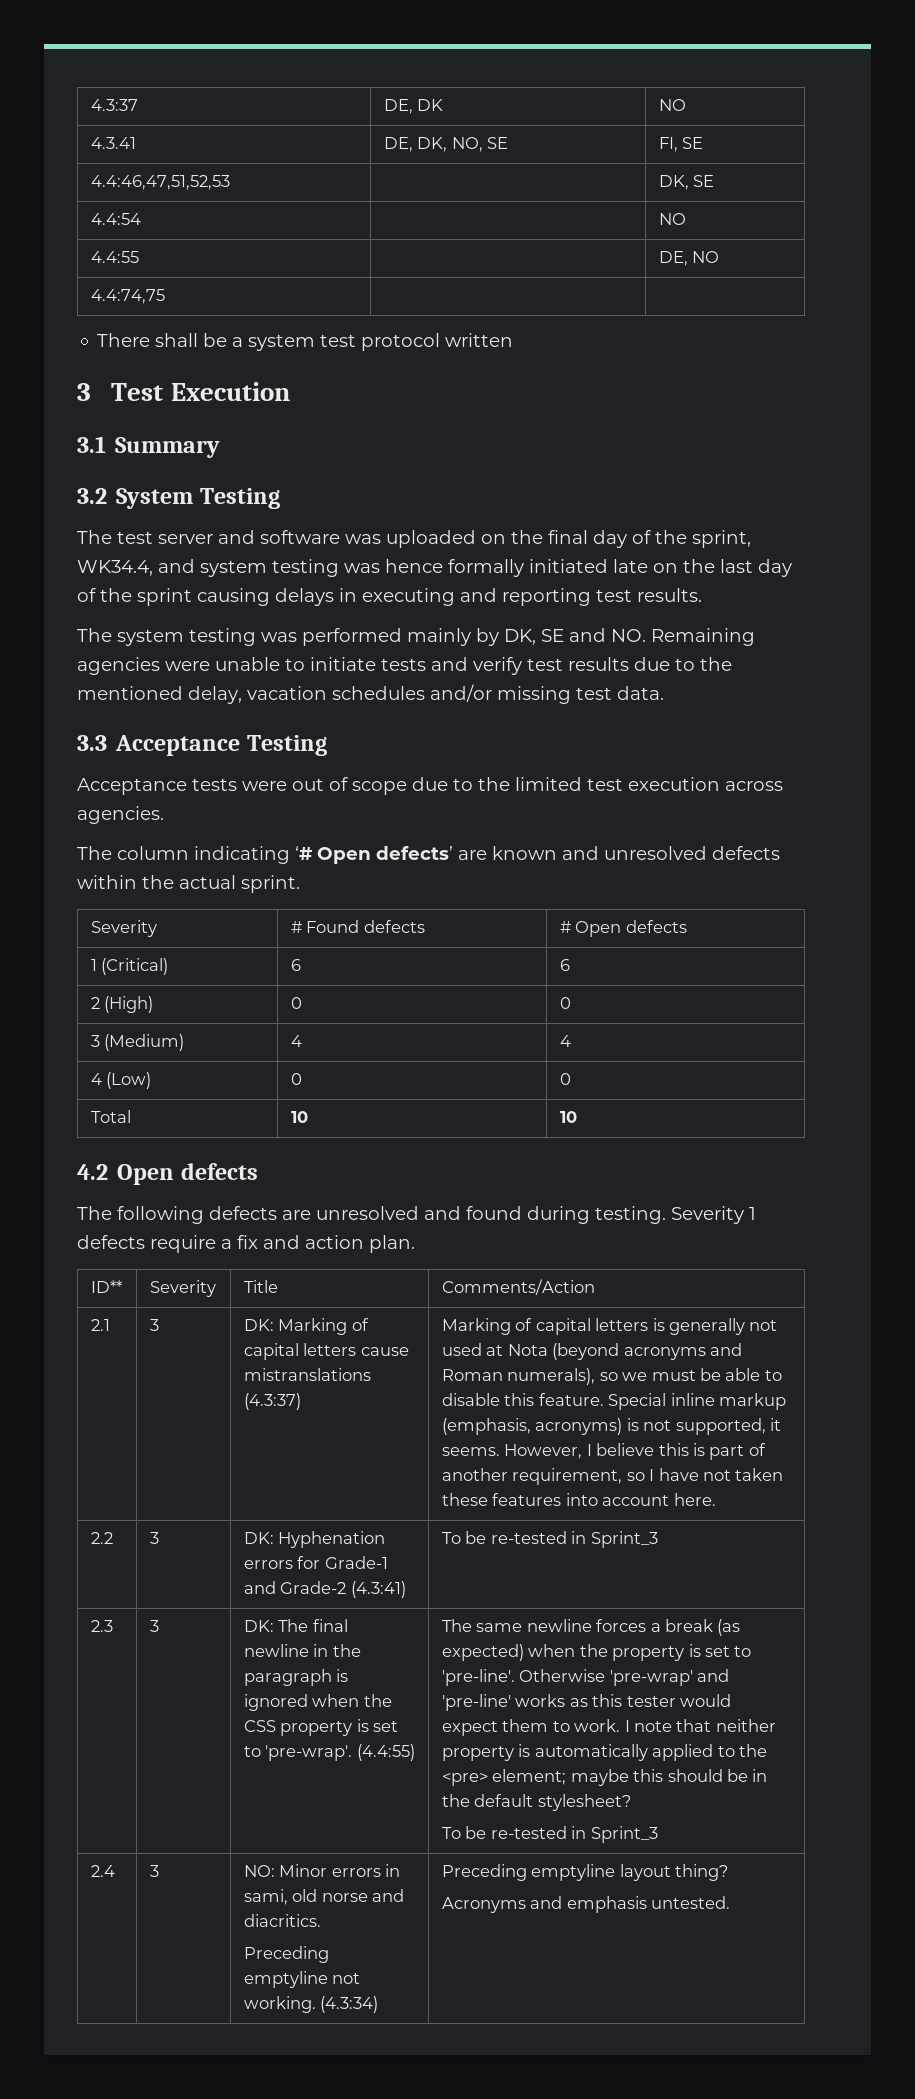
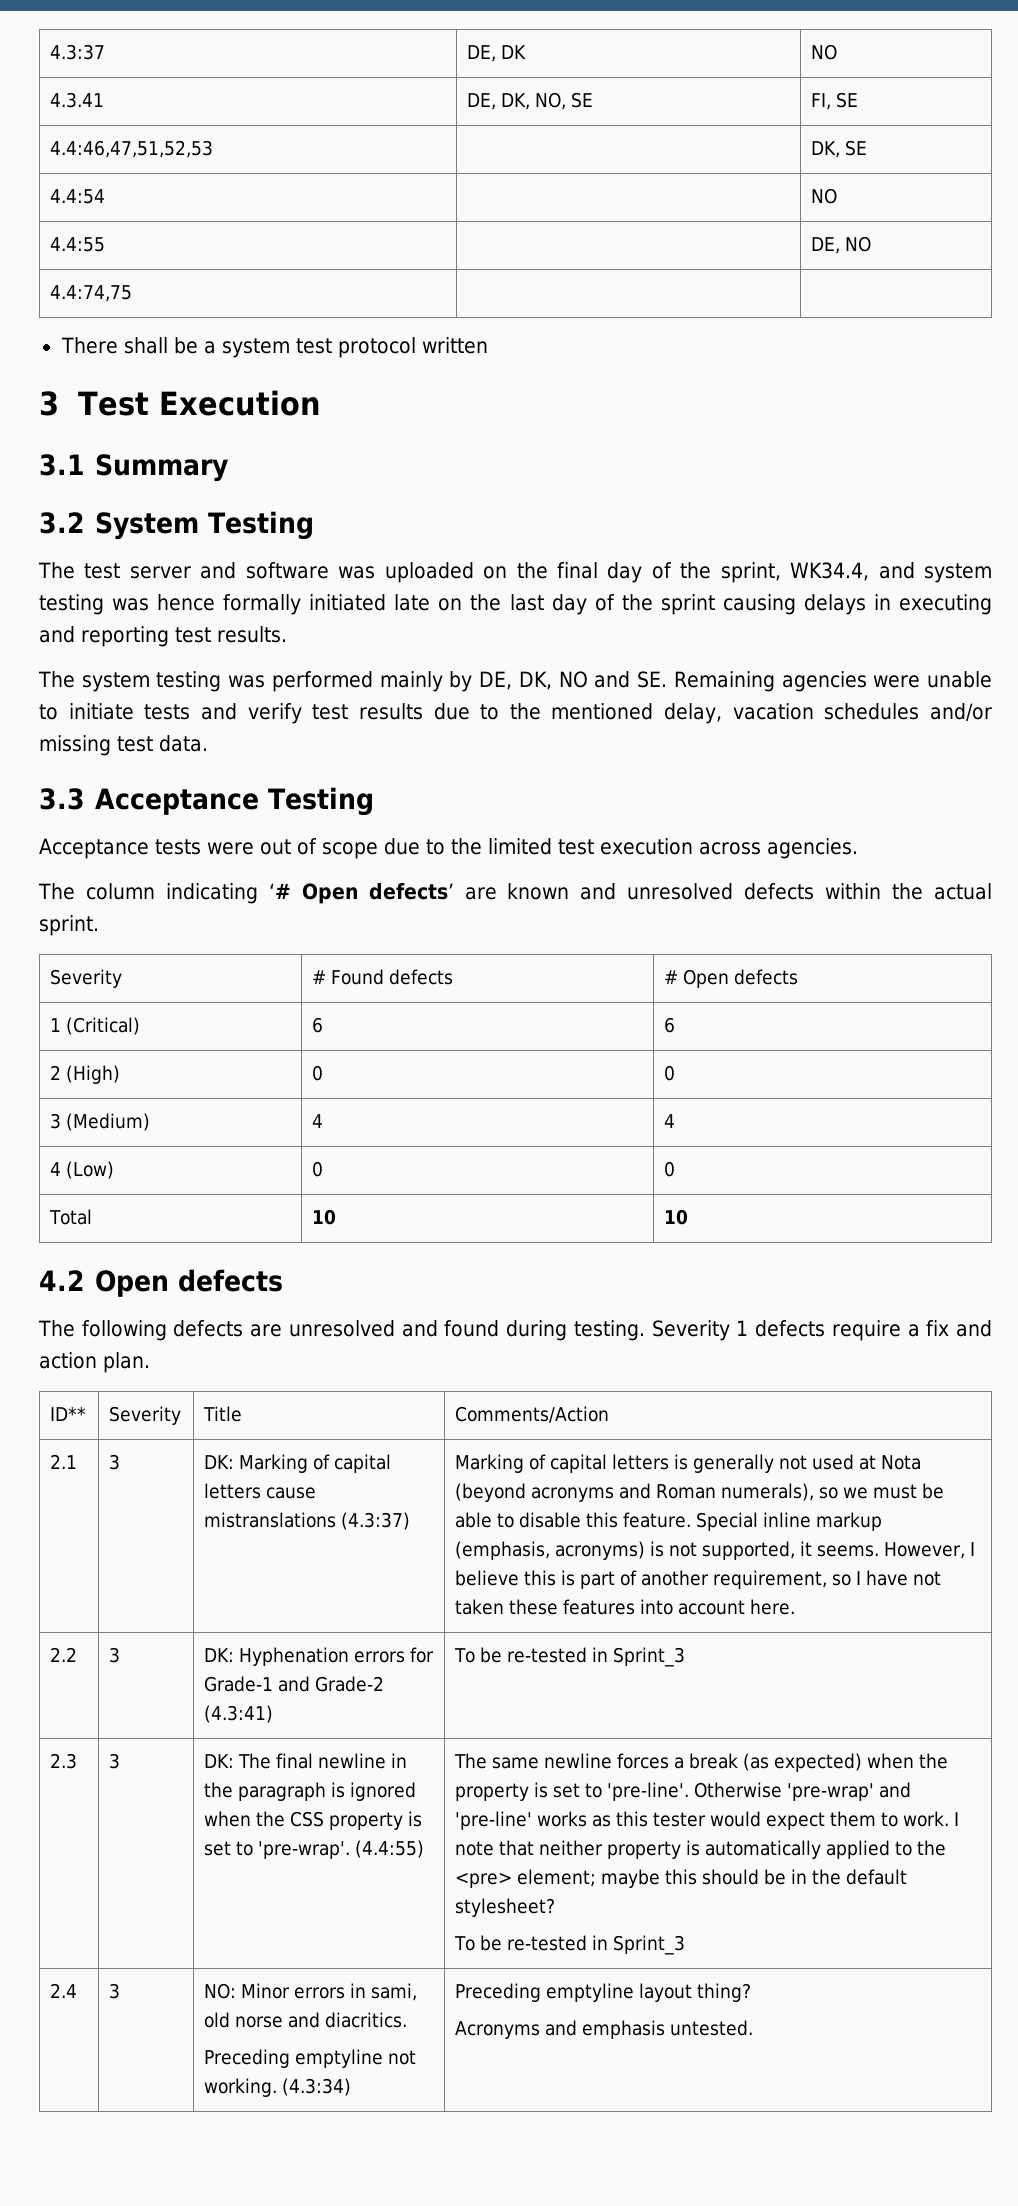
- The system testing was performed mainly by DK, SE and NO. Remaining agencies were unable to initiate tests and verify test results due to the mentioned delay, vacation schedules and/or missing test data.
+ The system testing was performed mainly by DE, DK, NO and SE. Remaining agencies were unable to initiate tests and verify test results due to the mentioned delay, vacation schedules and/or missing test data.

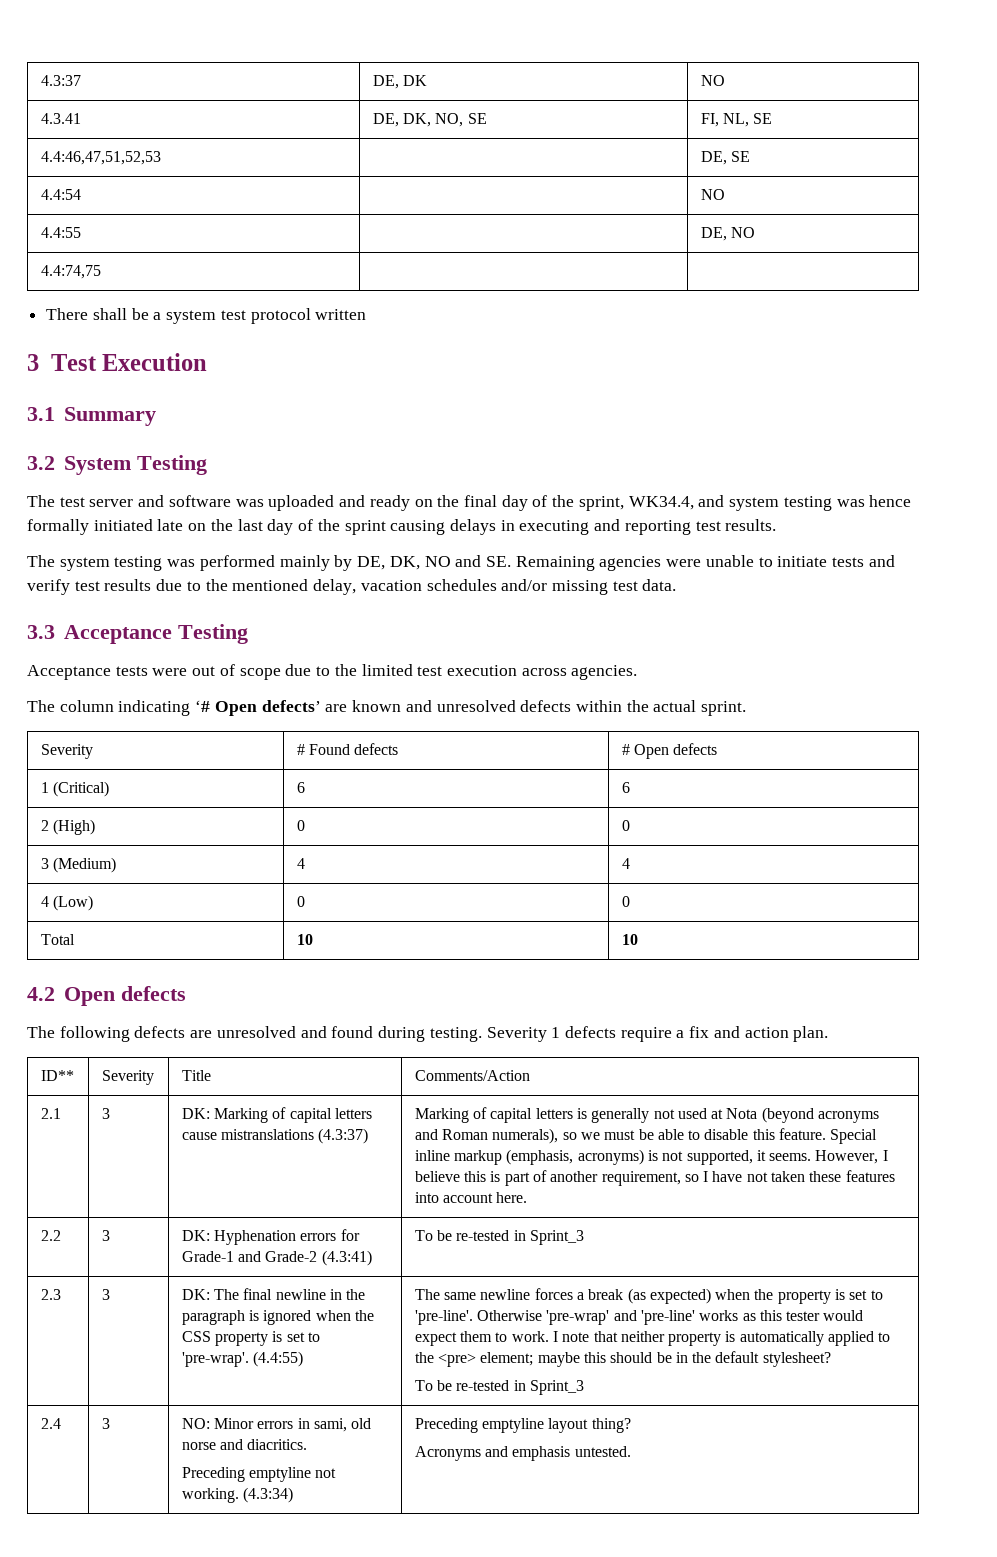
- 4.3.41 | DE, DK, NO, SE | FI, SE
+ 4.3.41 | DE, DK, NO, SE | FI, NL, SE
- 4.4:46,47,51,52,53 | | DK, SE
+ 4.4:46,47,51,52,53 | | DE, SE
- The test server and software was uploaded on the final day of the sprint, WK34.4, and system testing was hence formally initiated late on the last day of the sprint causing delays in executing and reporting test results.
+ The test server and software was uploaded and ready on the final day of the sprint, WK34.4, and system testing was hence formally initiated late on the last day of the sprint causing delays in executing and reporting test results.

